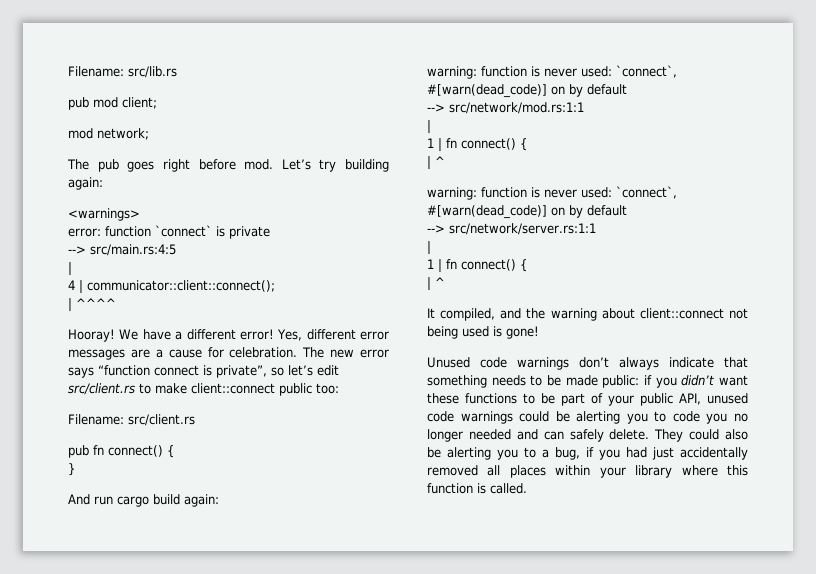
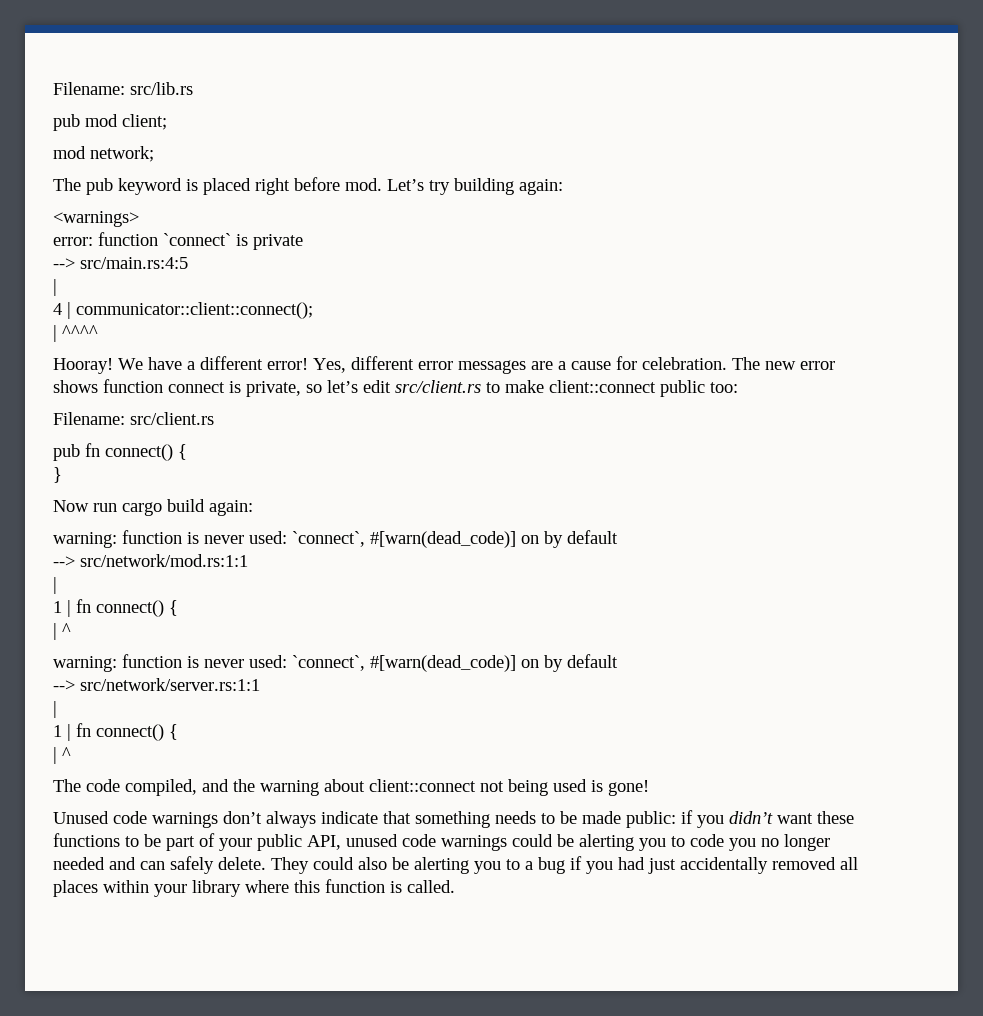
- The pub goes right before mod.
+ The pub keyword is placed right before mod.
- The new error says “function connect is private”, so let’s edit src/client.rs to make client::connect public too:
+ The new error shows function connect is private, so let’s edit src/client.rs to make client::connect public too:
- And run cargo build again:
+ Now run cargo build again:
- It compiled, and the warning about client::connect not being used is gone!
+ The code compiled, and the warning about client::connect not being used is gone!
- They could also be alerting you to a bug, if you had just accidentally removed all places within your library where this function is called.
+ They could also be alerting you to a bug if you had just accidentally removed all places within your library where this function is called.

